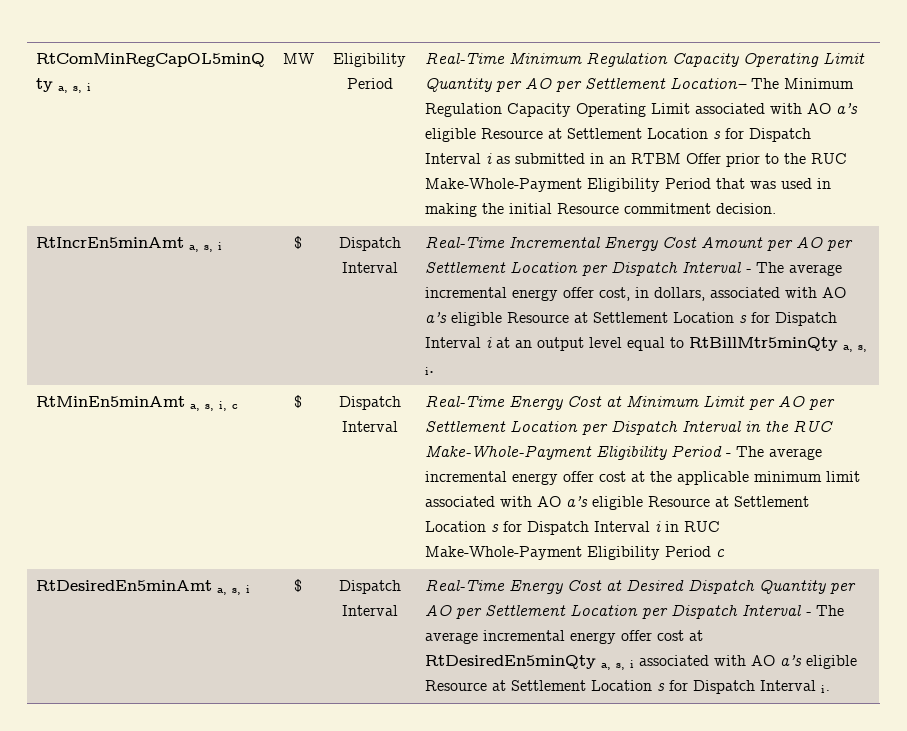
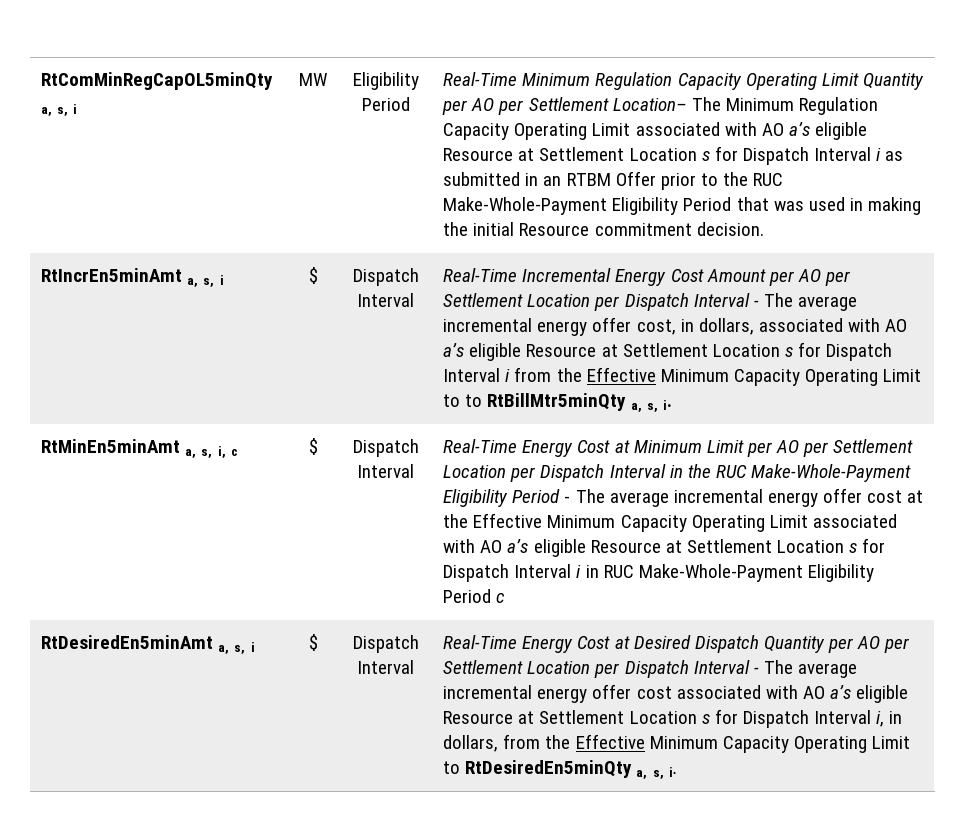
- Real-Time Incremental Energy Cost Amount per AO per Settlement Location per Dispatch Interval - The average incremental energy offer cost, in dollars, associated with AO a’s eligible Resource at Settlement Location s for Dispatch Interval i at an output level equal to RtBillMtr5minQty a, s, i.
+ Real-Time Incremental Energy Cost Amount per AO per Settlement Location per Dispatch Interval - The average incremental energy offer cost, in dollars, associated with AO a’s eligible Resource at Settlement Location s for Dispatch Interval i from the Effective Minimum Capacity Operating Limit to to RtBillMtr5minQty a, s, i.
- Real-Time Energy Cost at Minimum Limit per AO per Settlement Location per Dispatch Interval in the RUC Make-Whole-Payment Eligibility Period - The average incremental energy offer cost at the applicable minimum limit associated with AO a’s eligible Resource at Settlement Location s for Dispatch Interval i in RUC Make-Whole-Payment Eligibility Period c
+ Real-Time Energy Cost at Minimum Limit per AO per Settlement Location per Dispatch Interval in the RUC Make-Whole-Payment Eligibility Period - The average incremental energy offer cost at the Effective Minimum Capacity Operating Limit associated with AO a’s eligible Resource at Settlement Location s for Dispatch Interval i in RUC Make-Whole-Payment Eligibility Period c
- Real-Time Energy Cost at Desired Dispatch Quantity per AO per Settlement Location per Dispatch Interval - The average incremental energy offer cost at RtDesiredEn5minQty a, s, i associated with AO a’s eligible Resource at Settlement Location s for Dispatch Interval i.
+ Real-Time Energy Cost at Desired Dispatch Quantity per AO per Settlement Location per Dispatch Interval - The average incremental energy offer cost associated with AO a’s eligible Resource at Settlement Location s for Dispatch Interval i, in dollars, from the Effective Minimum Capacity Operating Limit to RtDesiredEn5minQty a, s, i.

